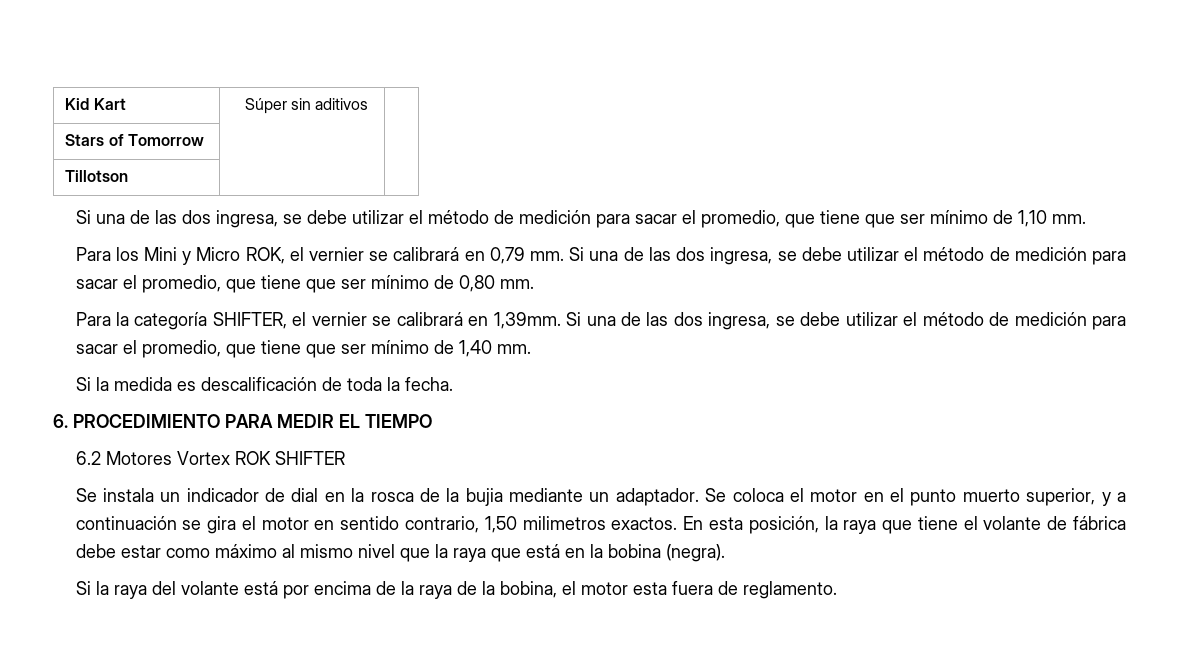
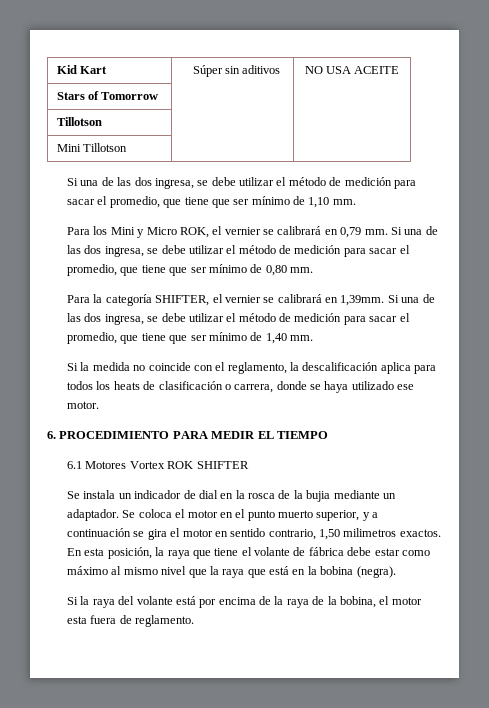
- Kid Kart | Súper sin aditivos |
+ Kid Kart | Súper sin aditivos | NO USA ACEITE
+ Mini Tillotson | |
- Si la medida es descalificación de toda la fecha.
+ Si la medida no coincide con el reglamento, la descalificación aplica para todos los heats de clasificación o carrera, donde se haya utilizado ese motor.
- 6.2 Motores Vortex ROK SHIFTER
+ 6.1 Motores Vortex ROK SHIFTER

